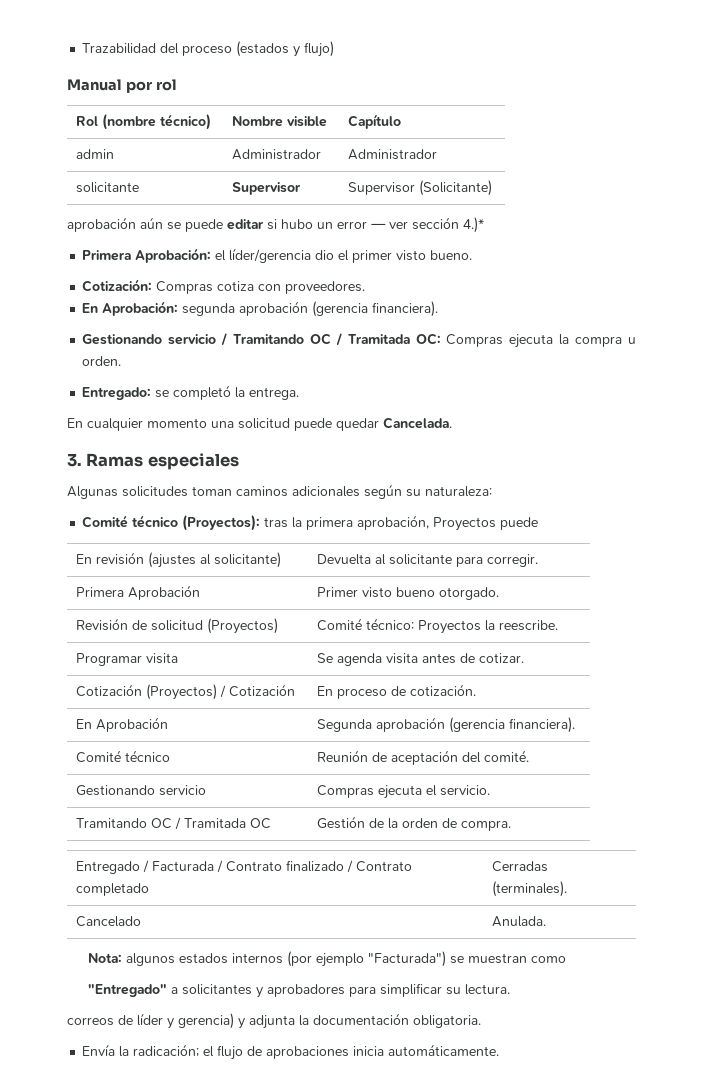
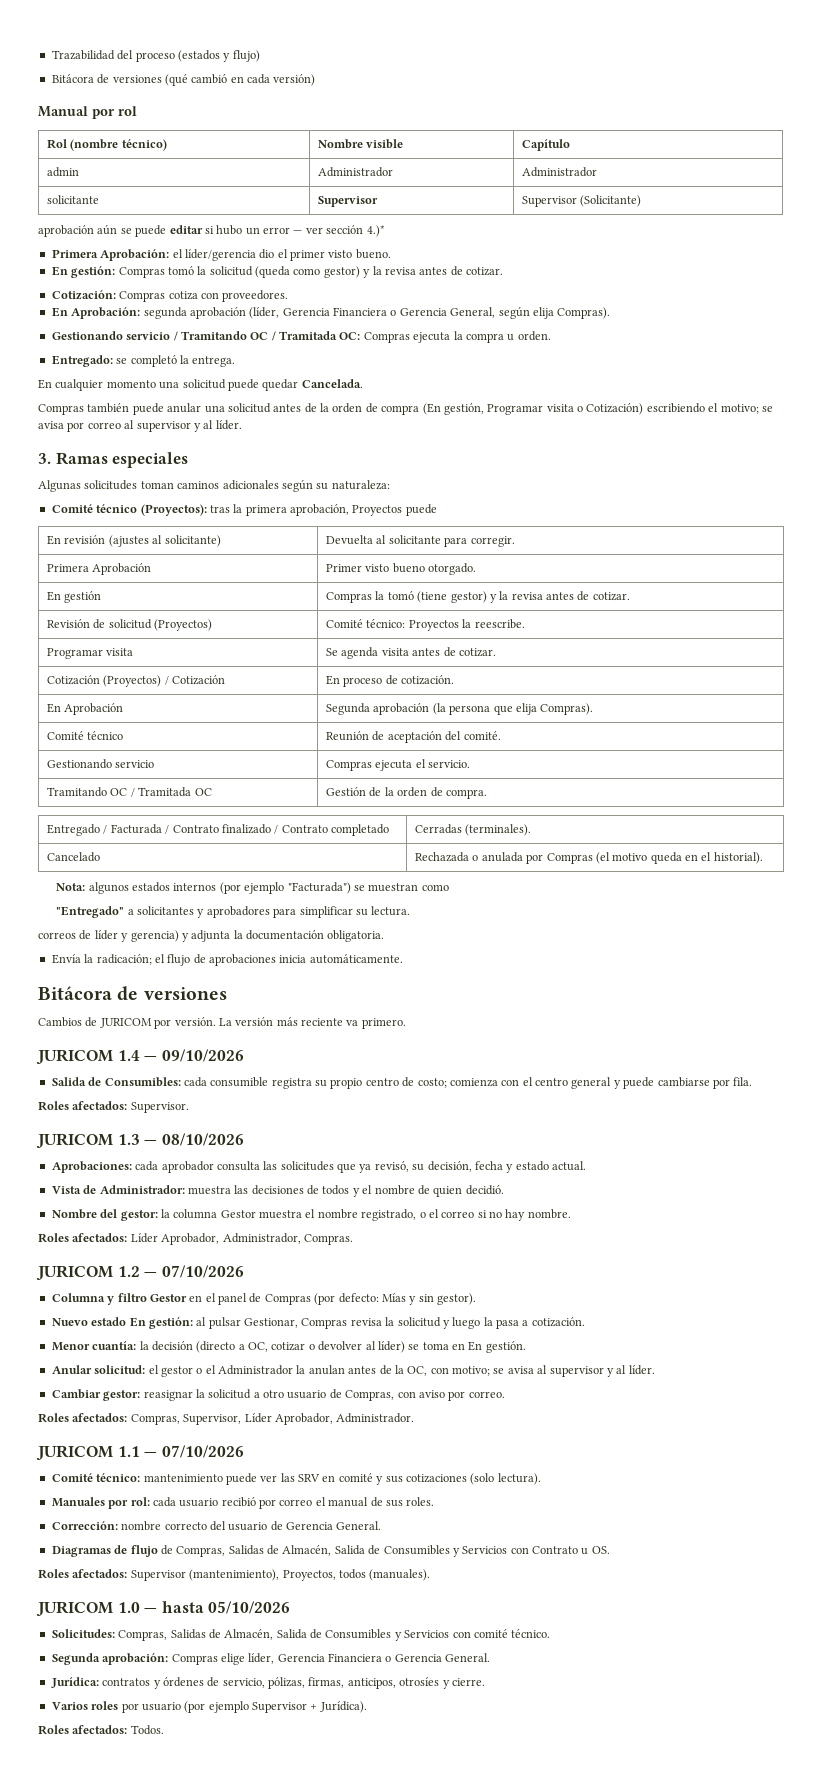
+ Bitácora de versiones (qué cambió en cada versión)
+ En gestión: Compras tomó la solicitud (queda como gestor) y la revisa antes de cotizar.
- En Aprobación: segunda aprobación (gerencia financiera).
+ En Aprobación: segunda aprobación (líder, Gerencia Financiera o Gerencia General, según elija Compras).
+ Compras también puede anular una solicitud antes de la orden de compra (En gestión, Programar visita o Cotización) escribiendo el motivo; se avisa por correo al supervisor y al líder.
+ En gestión | Compras la tomó (tiene gestor) y la revisa antes de cotizar.
- En Aprobación | Segunda aprobación (gerencia financiera).
+ En Aprobación | Segunda aprobación (la persona que elija Compras).
- Cancelado | Anulada.
+ Cancelado | Rechazada o anulada por Compras (el motivo queda en el historial).
  Envía la radicación; el flujo de aprobaciones inicia automáticamente.
+ Bitácora de versiones
+ Cambios de JURICOM por versión. La versión más reciente va primero.
+ JURICOM 1.4 — 09/10/2026
+ Salida de Consumibles: cada consumible registra su propio centro de costo; comienza con el centro general y puede cambiarse por fila.
+ Roles afectados: Supervisor.
+ JURICOM 1.3 — 08/10/2026
+ Aprobaciones: cada aprobador consulta las solicitudes que ya revisó, su decisión, fecha y estado actual.
+ Vista de Administrador: muestra las decisiones de todos y el nombre de quien decidió.
+ Nombre del gestor: la columna Gestor muestra el nombre registrado, o el correo si no hay nombre.
+ Roles afectados: Líder Aprobador, Administrador, Compras.
+ JURICOM 1.2 — 07/10/2026
+ Columna y filtro Gestor en el panel de Compras (por defecto: Mías y sin gestor).
+ Nuevo estado En gestión: al pulsar Gestionar, Compras revisa la solicitud y luego la pasa a cotización.
+ Menor cuantía: la decisión (directo a OC, cotizar o devolver al líder) se toma en En gestión.
+ Anular solicitud: el gestor o el Administrador la anulan antes de la OC, con motivo; se avisa al supervisor y al líder.
+ Cambiar gestor: reasignar la solicitud a otro usuario de Compras, con aviso por correo.
+ Roles afectados: Compras, Supervisor, Líder Aprobador, Administrador.
+ JURICOM 1.1 — 07/10/2026
+ Comité técnico: mantenimiento puede ver las SRV en comité y sus cotizaciones (solo lectura).
+ Manuales por rol: cada usuario recibió por correo el manual de sus roles.
+ Corrección: nombre correcto del usuario de Gerencia General.
+ Diagramas de flujo de Compras, Salidas de Almacén, Salida de Consumibles y Servicios con Contrato u OS.
+ Roles afectados: Supervisor (mantenimiento), Proyectos, todos (manuales).
+ JURICOM 1.0 — hasta 05/10/2026
+ Solicitudes: Compras, Salidas de Almacén, Salida de Consumibles y Servicios con comité técnico.
+ Segunda aprobación: Compras elige líder, Gerencia Financiera o Gerencia General.
+ Jurídica: contratos y órdenes de servicio, pólizas, firmas, anticipos, otrosíes y cierre.
+ Varios roles por usuario (por ejemplo Supervisor + Jurídica).
+ Roles afectados: Todos.

